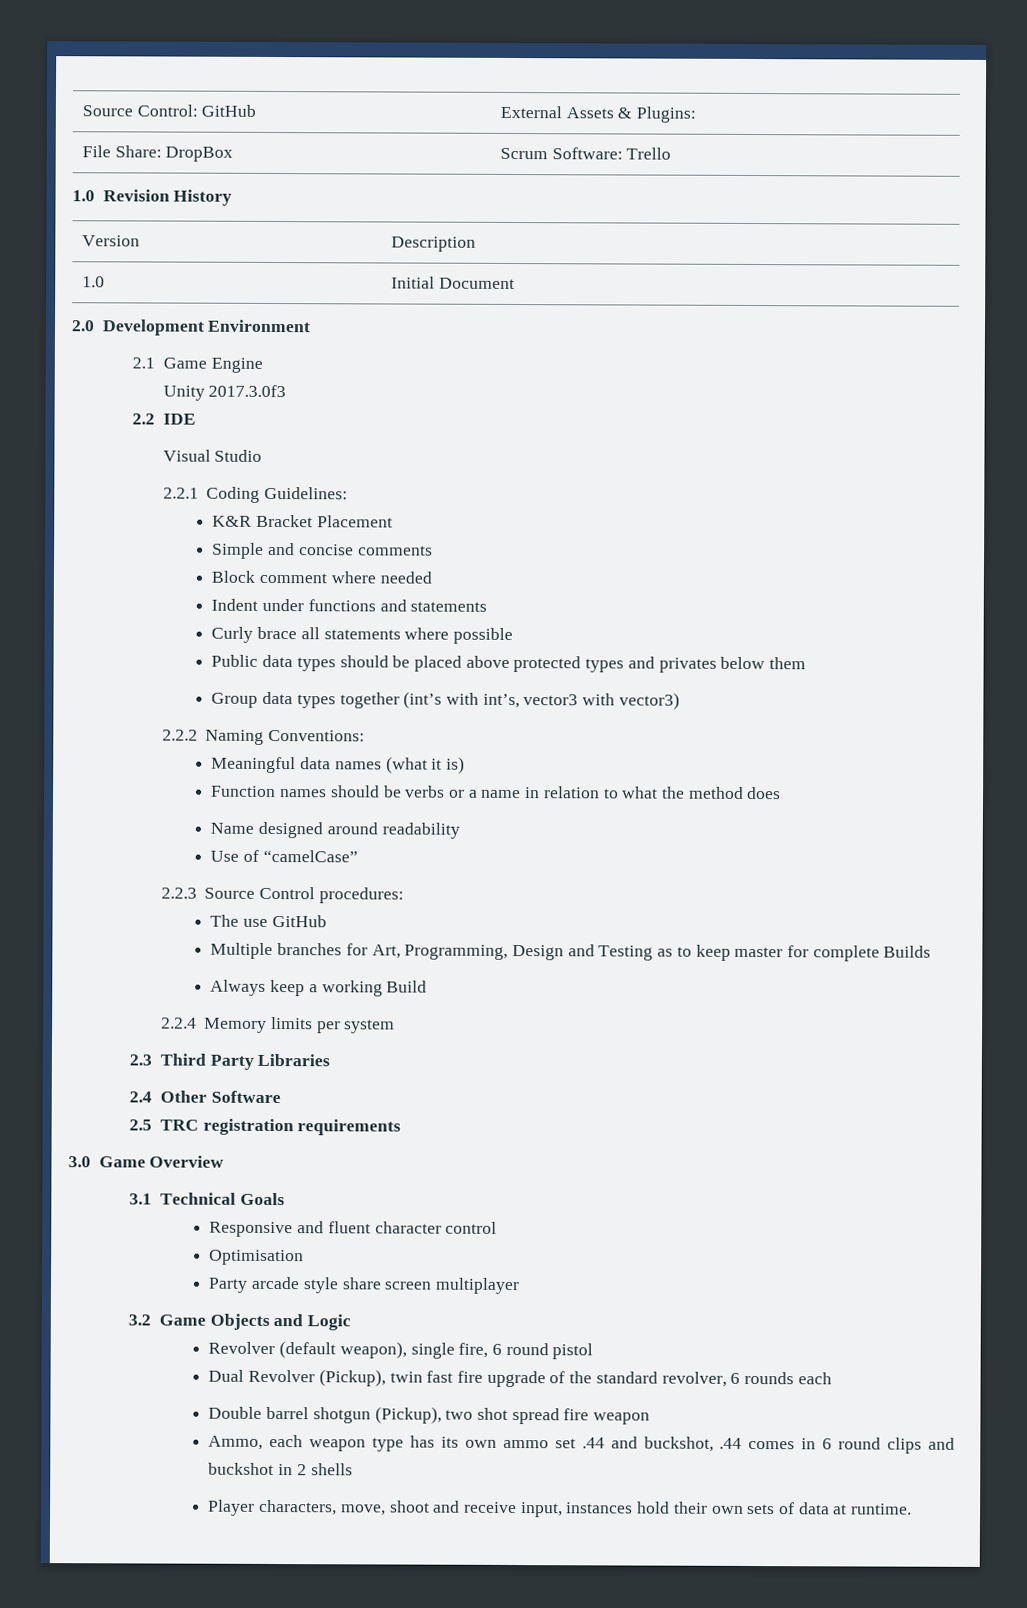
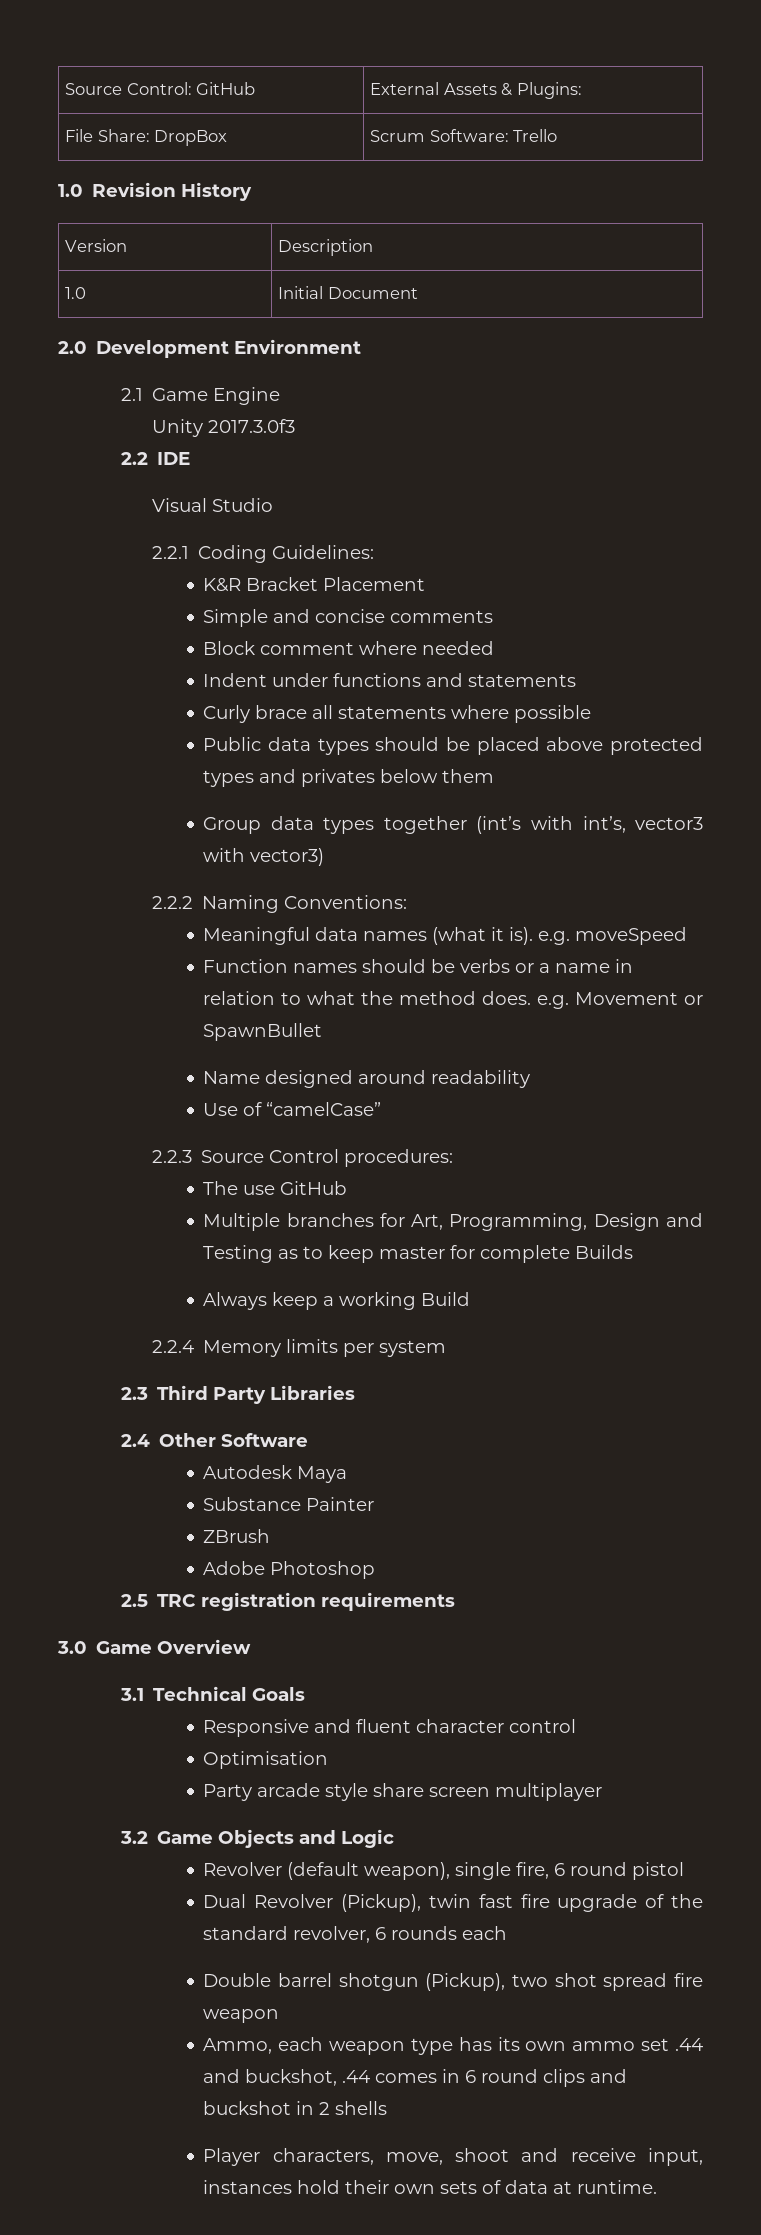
- Meaningful data names (what it is)
+ Meaningful data names (what it is). e.g. moveSpeed
- Function names should be verbs or a name in relation to what the method does
+ Function names should be verbs or a name in relation to what the method does. e.g. Movement or SpawnBullet
+ Autodesk Maya
+ Substance Painter
+ ZBrush
+ Adobe Photoshop

